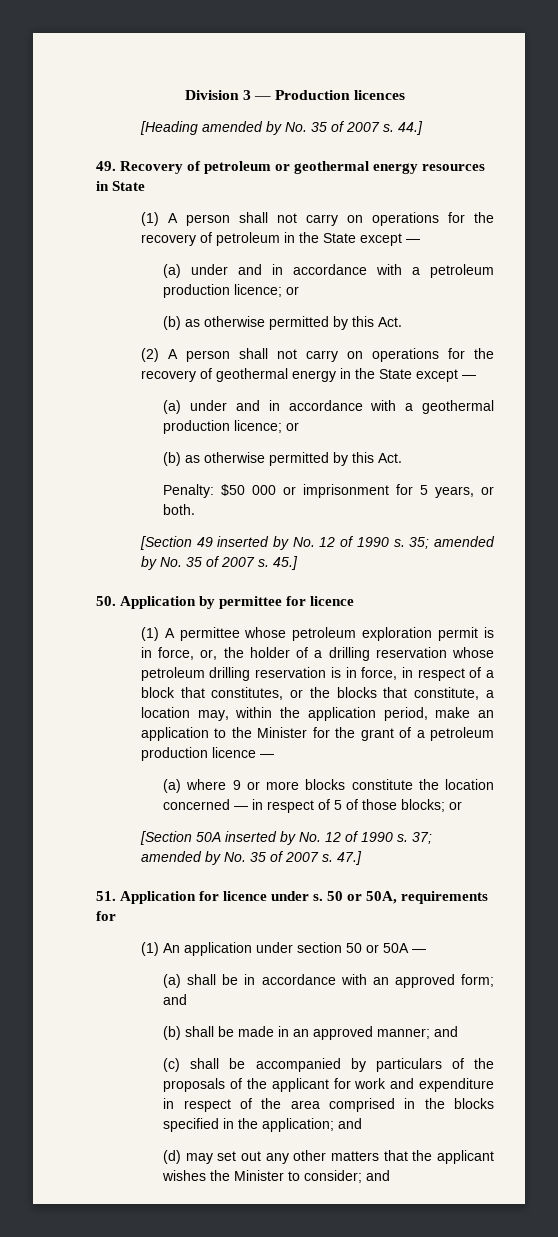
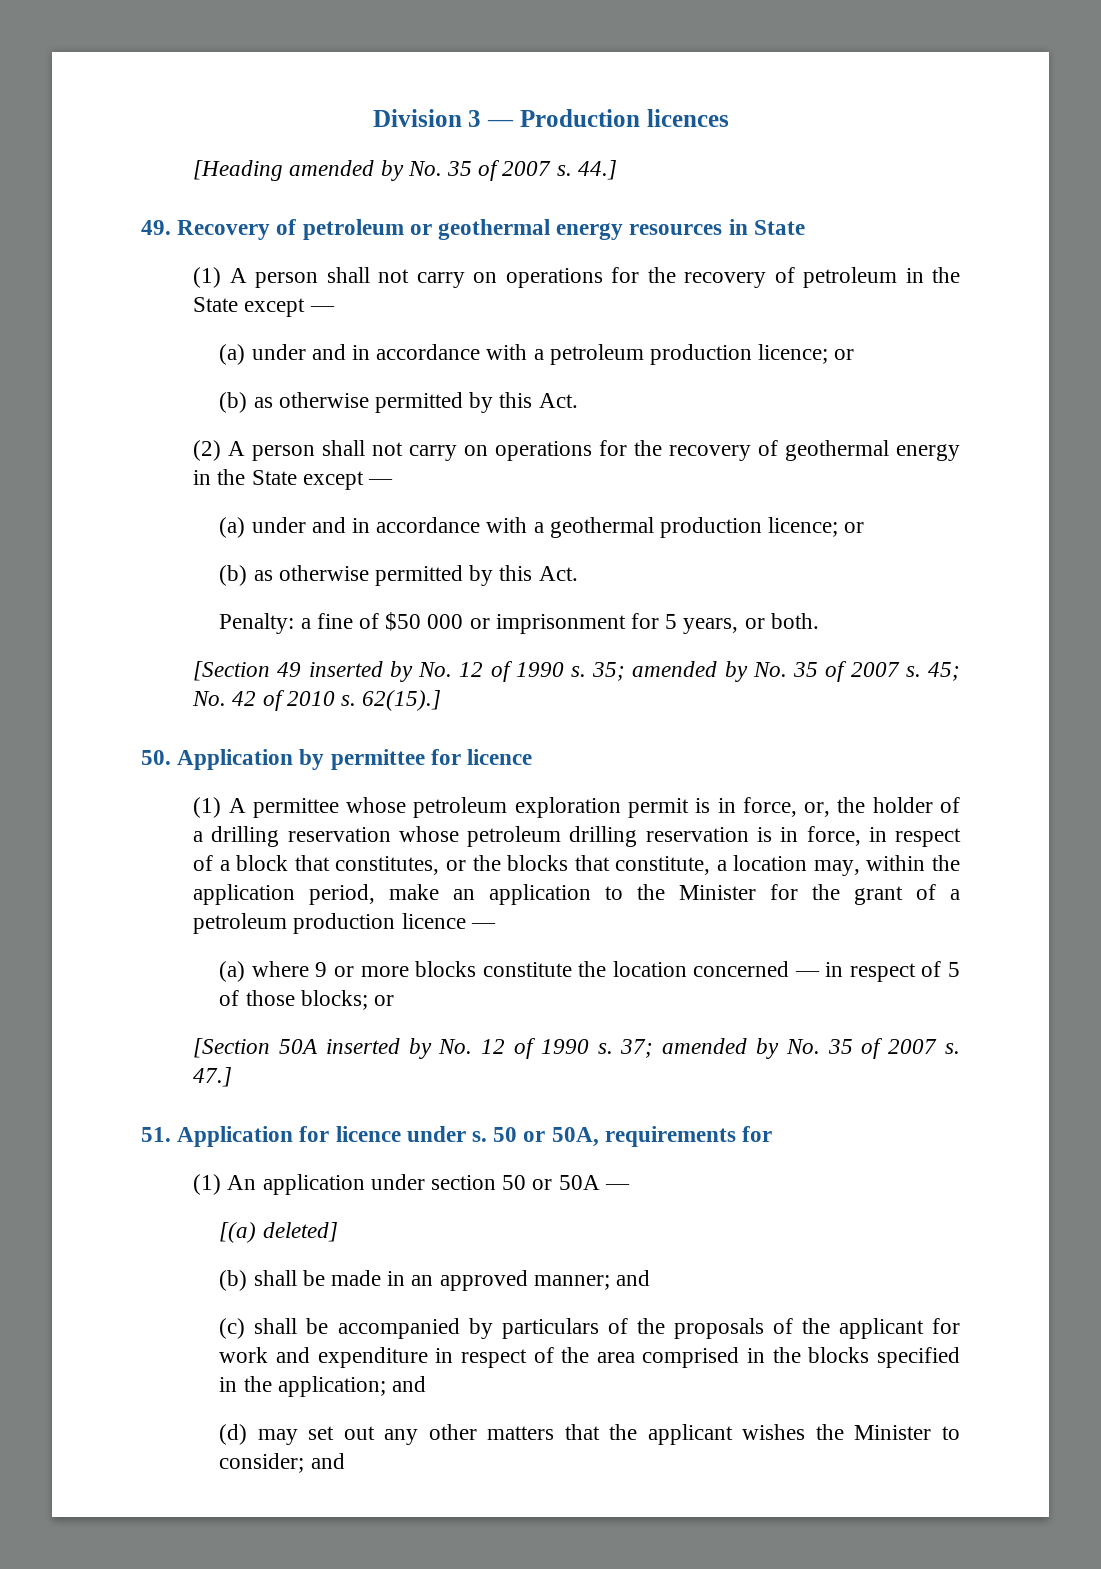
- Penalty: $50 000 or imprisonment for 5 years, or both.
+ Penalty: a fine of $50 000 or imprisonment for 5 years, or both.
- 45.]
+ 45; No. 42 of 2010 s. 62(15).]
- (a) shall be in accordance with an approved form; and
+ [(a) deleted]

